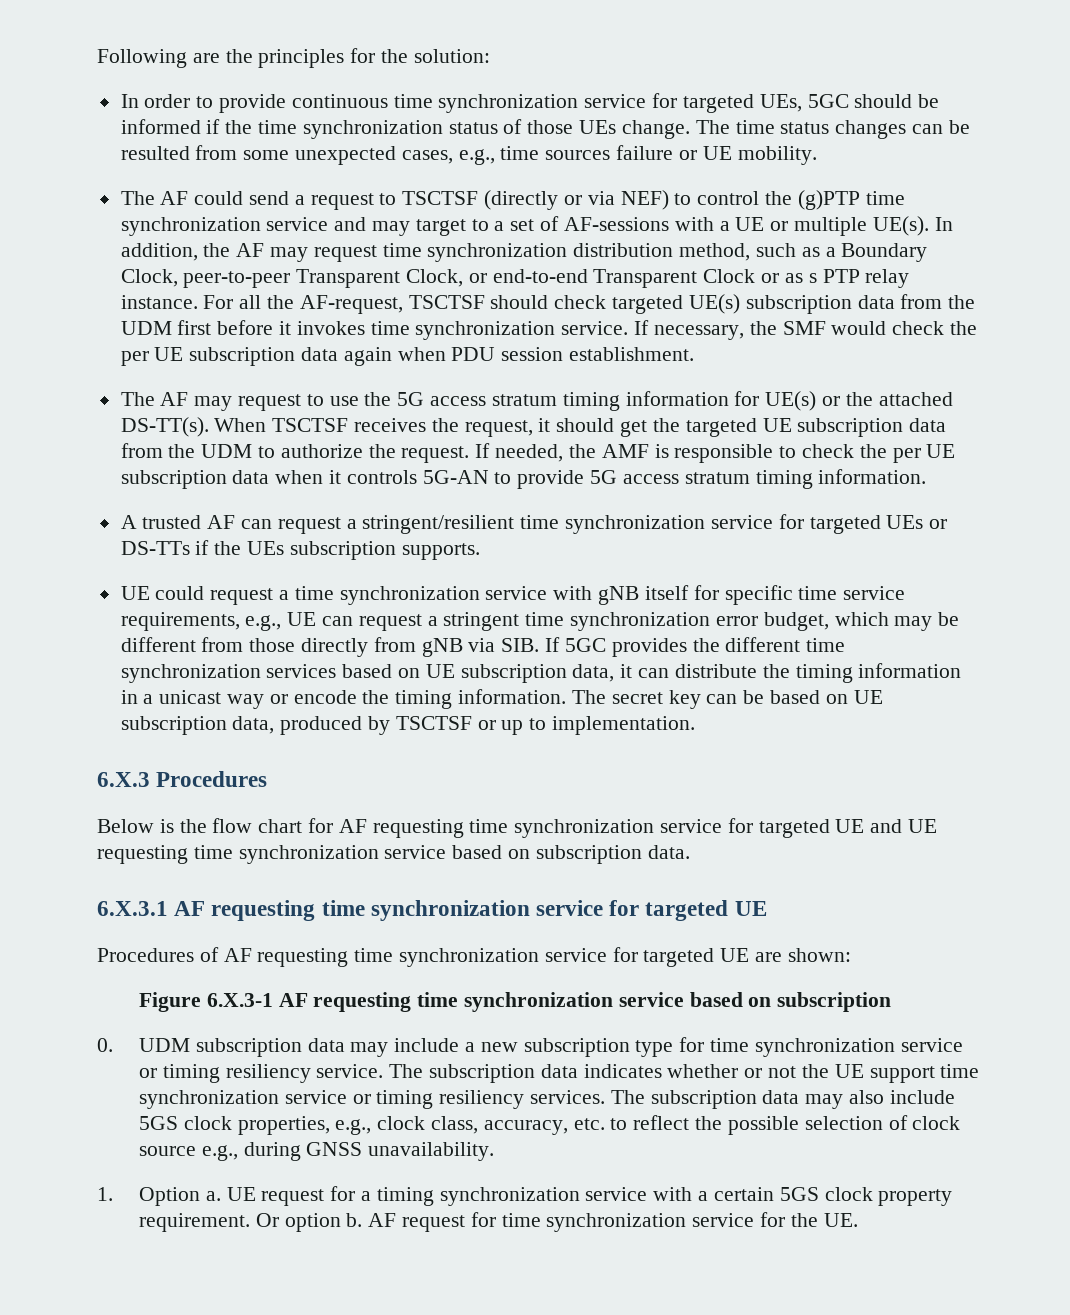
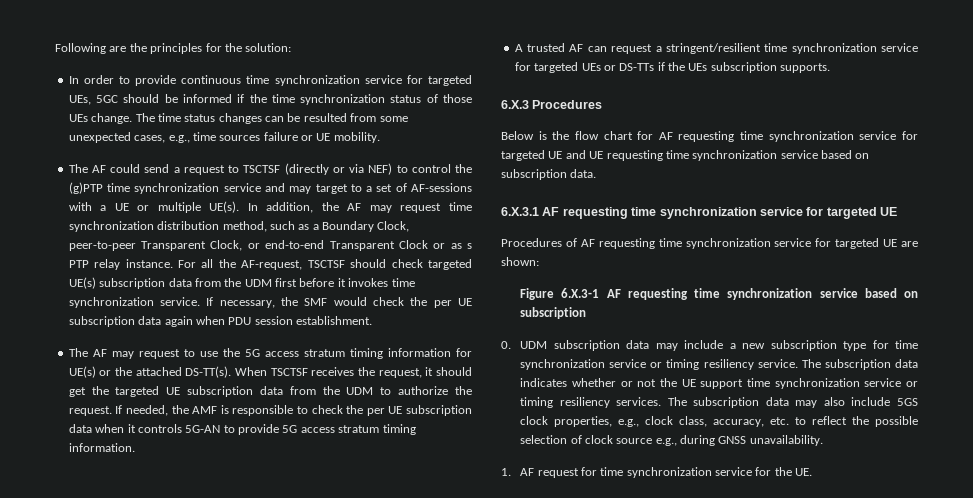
- UE could request a time synchronization service with gNB itself for specific time service requirements, e.g., UE can request a stringent time synchronization error budget, which may be different from those directly from gNB via SIB. If 5GC provides the different time synchronization services based on UE subscription data, it can distribute the timing information in a unicast way or encode the timing information. The secret key can be based on UE subscription data, produced by TSCTSF or up to implementation.
- 1. Option a. UE request for a timing synchronization service with a certain 5GS clock property requirement. Or option b. AF request for time synchronization service for the UE.
+ 1. AF request for time synchronization service for the UE.

